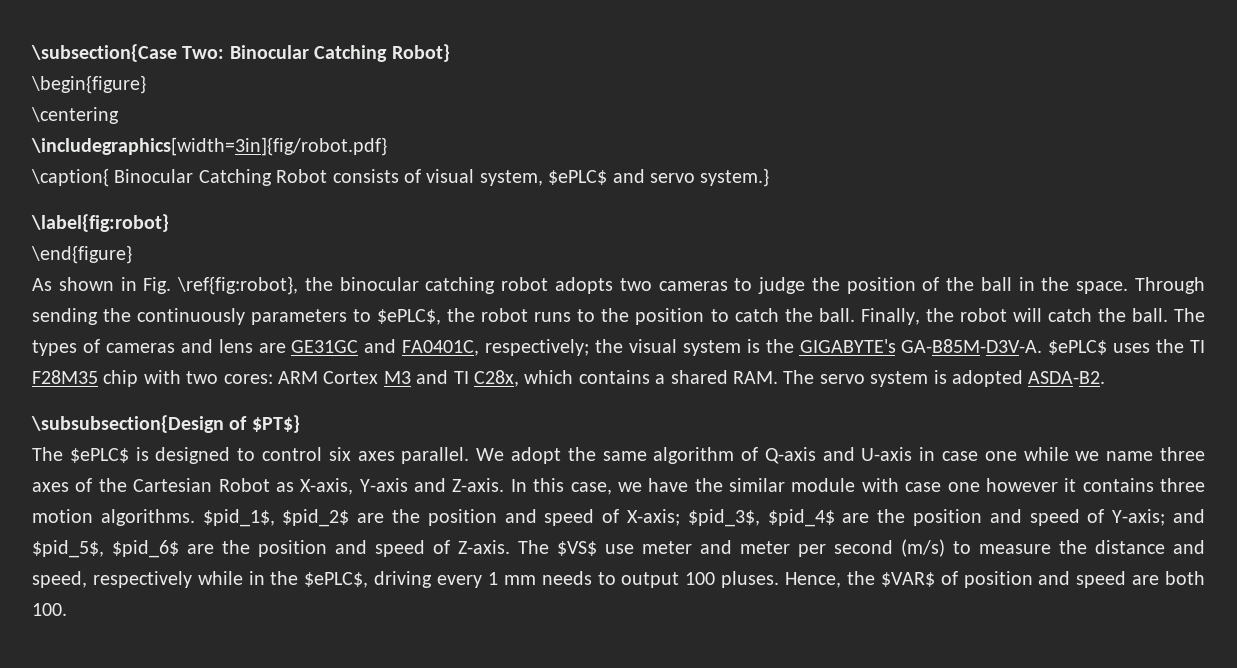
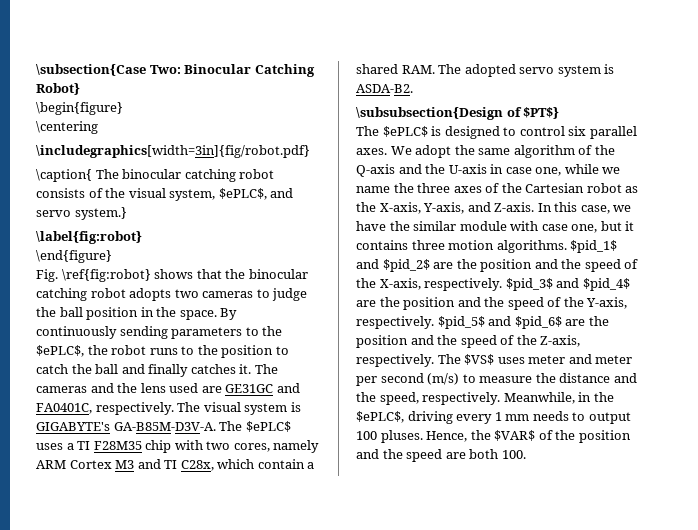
- \caption{ Binocular Catching Robot consists of visual system, $ePLC$ and servo system.}
+ \caption{ The binocular catching robot consists of the visual system, $ePLC$, and servo system.}
- As shown in Fig. \ref{fig:robot}, the binocular catching robot adopts two cameras to judge the position of the ball in the space. Through sending the continuously parameters to $ePLC$, the robot runs to the position to catch the ball. Finally, the robot will catch the ball. The types of cameras and lens are GE31GC and FA0401C, respectively; the visual system is the GIGABYTE's GA-B85M-D3V-A.
+ Fig. \ref{fig:robot} shows that the binocular catching robot adopts two cameras to judge the ball position in the space. By continuously sending parameters to the $ePLC$, the robot runs to the position to catch the ball and finally catches it. The cameras and the lens used are GE31GC and FA0401C, respectively. The visual system is GIGABYTE's GA-B85M-D3V-A.
- $ePLC$ uses the TI F28M35 chip with two cores: ARM Cortex M3 and TI C28x, which contains a shared RAM. The servo system is adopted ASDA-B2.
+ The $ePLC$ uses a TI F28M35 chip with two cores, namely ARM Cortex M3 and TI C28x, which contain a shared RAM. The adopted servo system is ASDA-B2.
- The $ePLC$ is designed to control six axes parallel.
+ The $ePLC$ is designed to control six parallel axes.
- We adopt the same algorithm of Q-axis and U-axis in case one while we name three axes of the Cartesian Robot as X-axis, Y-axis and Z-axis.
+ We adopt the same algorithm of the Q-axis and the U-axis in case one, while we name the three axes of the Cartesian robot as the X-axis, Y-axis, and Z-axis.
- In this case, we have the similar module with case one however it contains three motion algorithms.
+ In this case, we have the similar module with case one, but it contains three motion algorithms.
- $pid_1$, $pid_2$ are the position and speed of X-axis; $pid_3$, $pid_4$ are the position and speed of Y-axis; and $pid_5$, $pid_6$ are the position and speed of Z-axis.
+ $pid_1$ and $pid_2$ are the position and the speed of the X-axis, respectively. $pid_3$ and $pid_4$ are the position and the speed of the Y-axis, respectively. $pid_5$ and $pid_6$ are the position and the speed of the Z-axis, respectively.
- The $VS$ use meter and meter per second (m/s) to measure the distance and speed, respectively while in the $ePLC$, driving every 1 mm needs to output 100 pluses.
+ The $VS$ uses meter and meter per second (m/s) to measure the distance and the speed, respectively. Meanwhile, in the $ePLC$, driving every 1 mm needs to output 100 pluses.
- Hence, the $VAR$ of position and speed are both 100.
+ Hence, the $VAR$ of the position and the speed are both 100.

